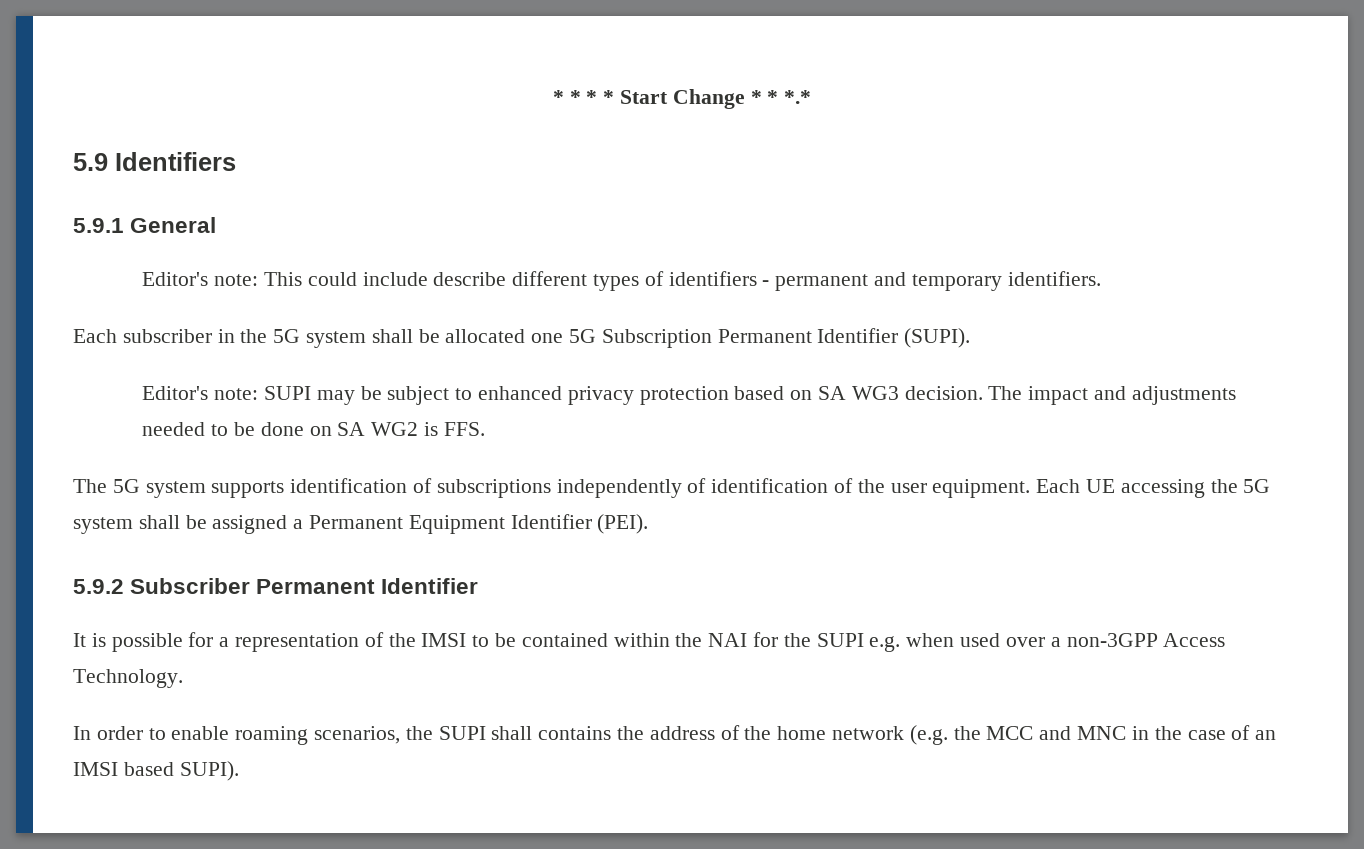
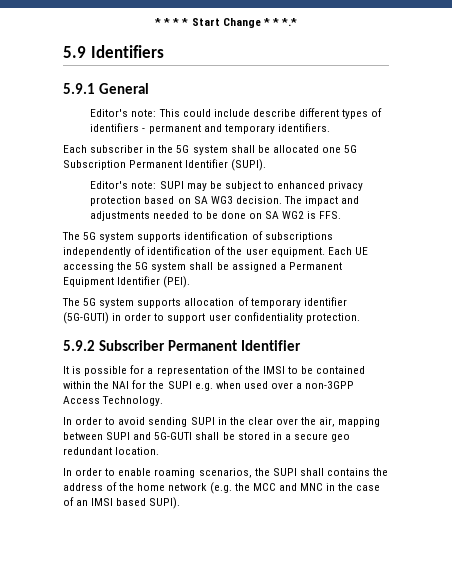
+ The 5G system supports allocation of temporary identifier (5G-GUTI) in order to support user confidentiality protection.
+ In order to avoid sending SUPI in the clear over the air, mapping between SUPI and 5G-GUTI shall be stored in a secure geo redundant location.

